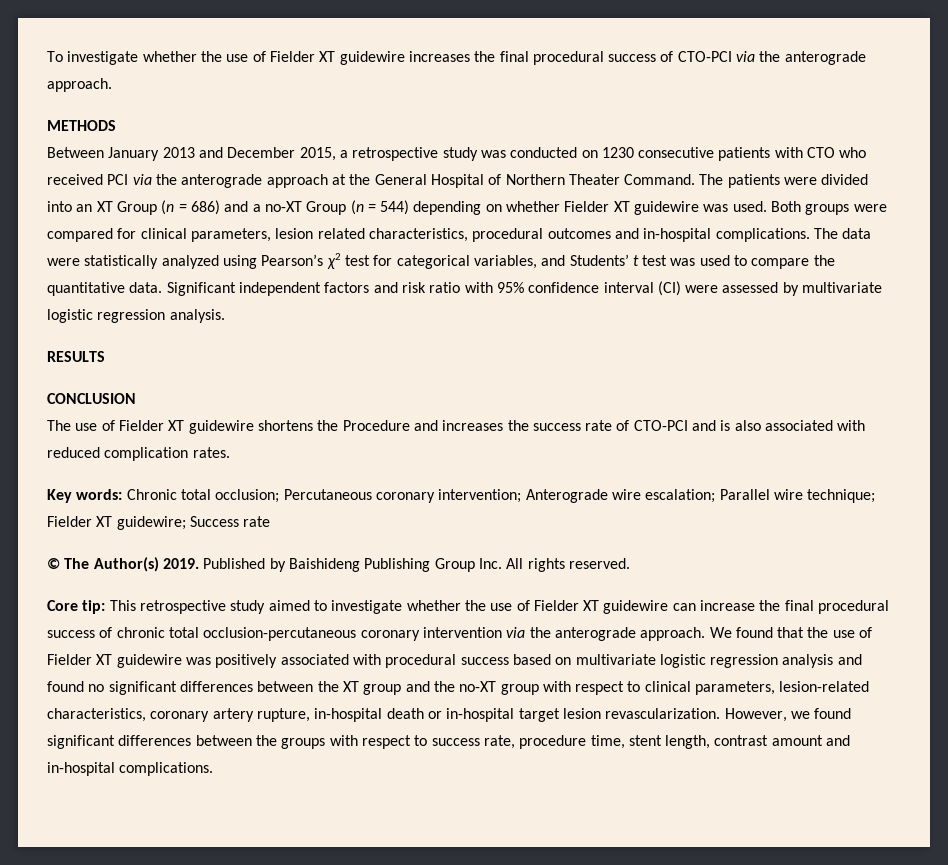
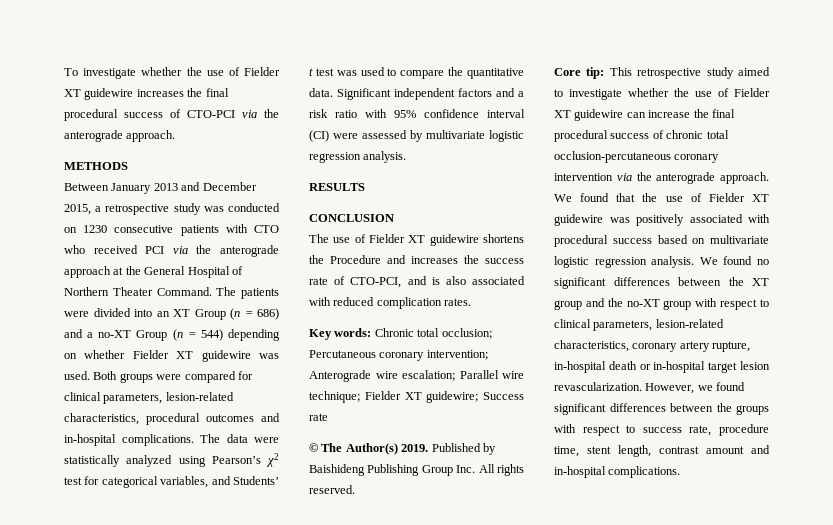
- Both groups were compared for clinical parameters, lesion related characteristics, procedural outcomes and in-hospital complications.
+ Both groups were compared for clinical parameters, lesion-related characteristics, procedural outcomes and in-hospital complications.
- Significant independent factors and risk ratio with 95% confidence interval (CI) were assessed by multivariate logistic regression analysis.
+ Significant independent factors and a risk ratio with 95% confidence interval (CI) were assessed by multivariate logistic regression analysis.
- The use of Fielder XT guidewire shortens the Procedure and increases the success rate of CTO-PCI and is also associated with reduced complication rates.
+ The use of Fielder XT guidewire shortens the Procedure and increases the success rate of CTO-PCI, and is also associated with reduced complication rates.
- We found that the use of Fielder XT guidewire was positively associated with procedural success based on multivariate logistic regression analysis and found no significant differences between the XT group and the no-XT group with respect to clinical parameters, lesion-related characteristics, coronary artery rupture, in-hospital death or in-hospital target lesion revascularization.
+ We found that the use of Fielder XT guidewire was positively associated with procedural success based on multivariate logistic regression analysis. We found no significant differences between the XT group and the no-XT group with respect to clinical parameters, lesion-related characteristics, coronary artery rupture, in-hospital death or in-hospital target lesion revascularization.

